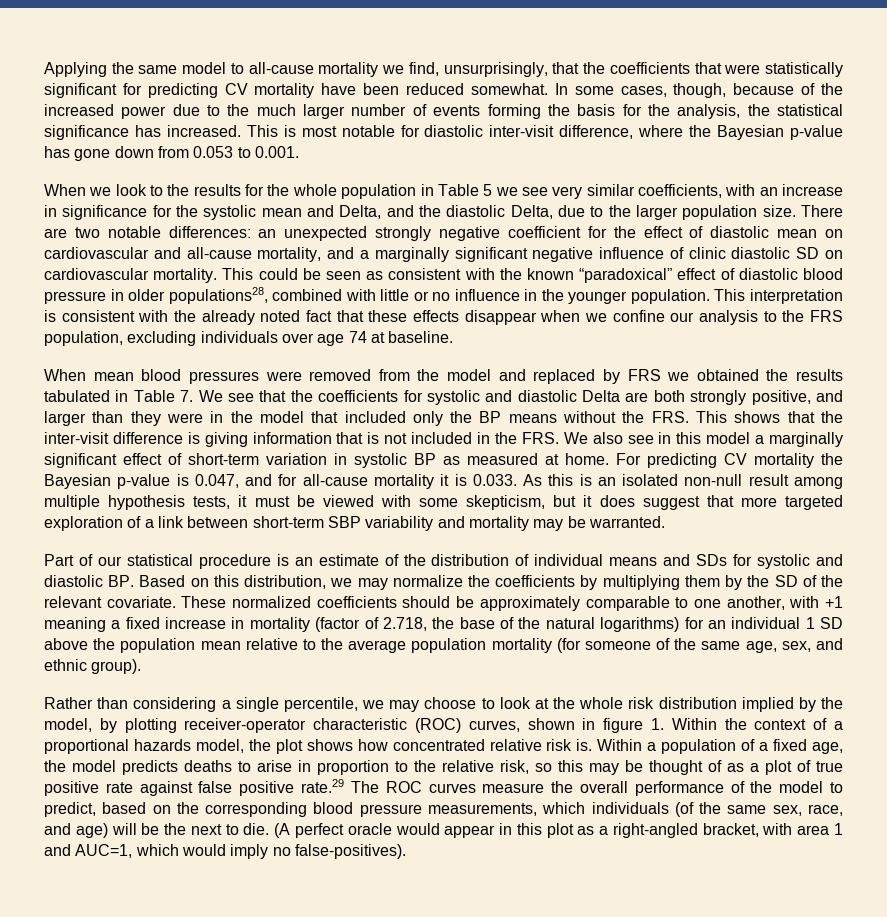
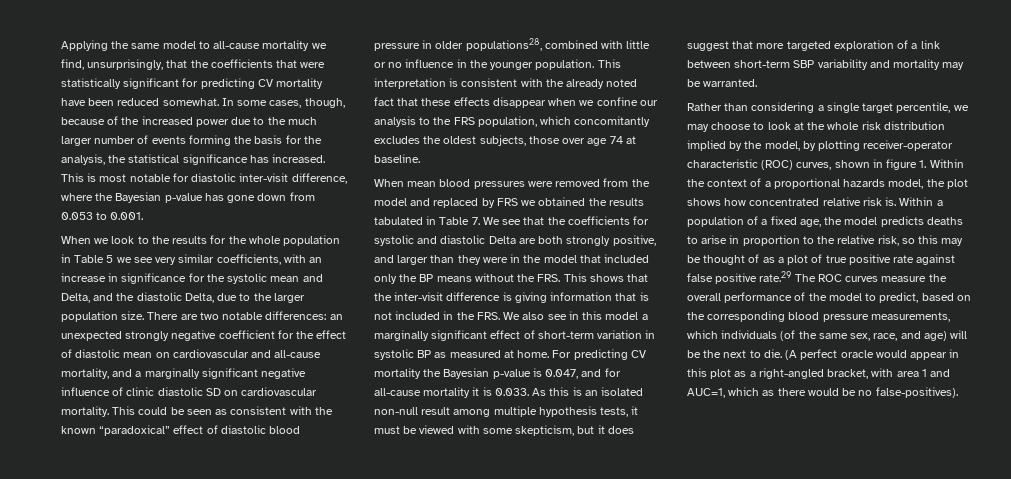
- This interpretation is consistent with the already noted fact that these effects disappear when we confine our analysis to the FRS population, excluding individuals over age 74 at baseline.
+ This interpretation is consistent with the already noted fact that these effects disappear when we confine our analysis to the FRS population, which concomitantly excludes the oldest subjects, those over age 74 at baseline.
- Part of our statistical procedure is an estimate of the distribution of individual means and SDs for systolic and diastolic BP. Based on this distribution, we may normalize the coefficients by multiplying them by the SD of the relevant covariate. These normalized coefficients should be approximately comparable to one another, with +1 meaning a fixed increase in mortality (factor of 2.718, the base of the natural logarithms) for an individual 1 SD above the population mean relative to the average population mortality (for someone of the same age, sex, and ethnic group).
- Rather than considering a single percentile, we may choose to look at the whole risk distribution implied by the model, by plotting receiver-operator characteristic (ROC) curves, shown in figure 1. Within the context of a proportional hazards model, the plot shows how concentrated relative risk is.
+ Rather than considering a single target percentile, we may choose to look at the whole risk distribution implied by the model, by plotting receiver-operator characteristic (ROC) curves, shown in figure 1. Within the context of a proportional hazards model, the plot shows how concentrated relative risk is.
- (A perfect oracle would appear in this plot as a right-angled bracket, with area 1 and AUC=1, which would imply no false-positives).
+ (A perfect oracle would appear in this plot as a right-angled bracket, with area 1 and AUC=1, which as there would be no false-positives).

